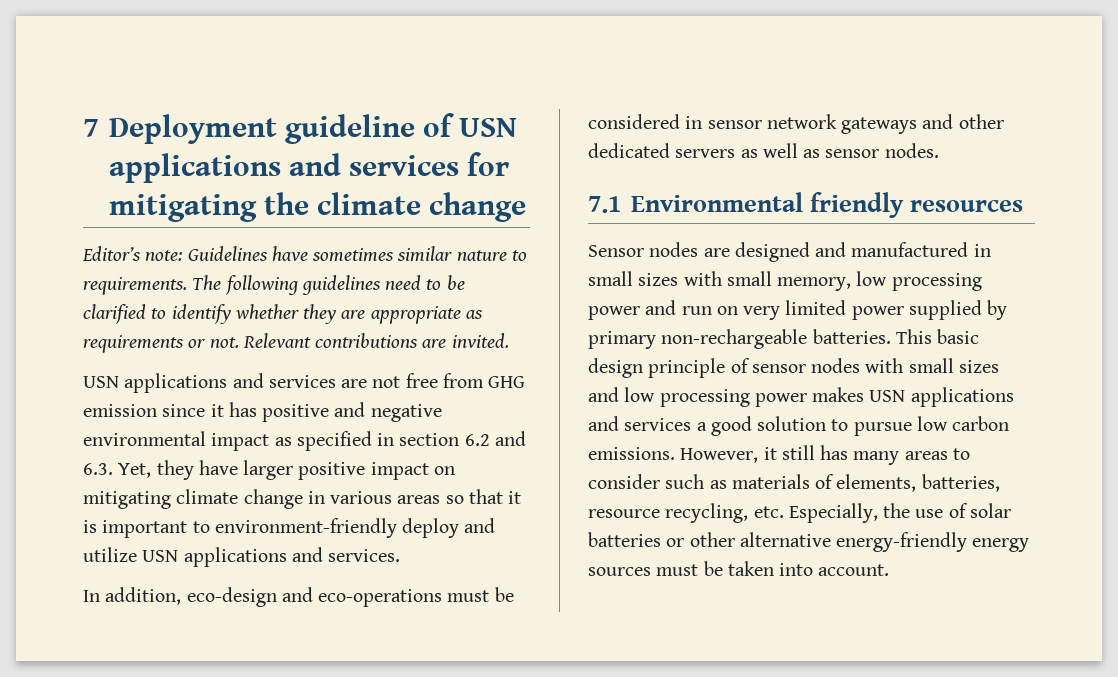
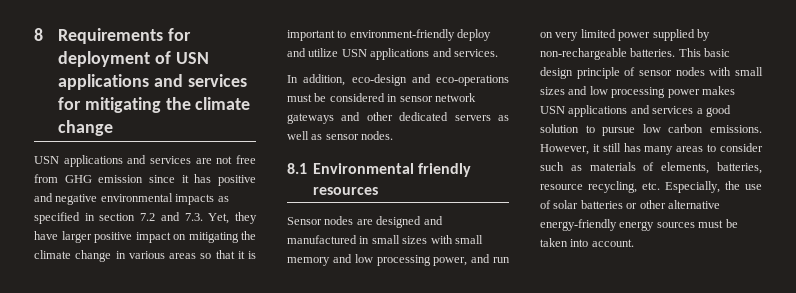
- 7 Deployment guideline of USN applications and services for mitigating the climate change
+ 8 Requirements for deployment of USN applications and services for mitigating the climate change
- Editor’s note: Guidelines have sometimes similar nature to requirements. The following guidelines need to be clarified to identify whether they are appropriate as requirements or not. Relevant contributions are invited.
- USN applications and services are not free from GHG emission since it has positive and negative environmental impact as specified in section 6.2 and 6.3. Yet, they have larger positive impact on mitigating climate change in various areas so that it is important to environment-friendly deploy and utilize USN applications and services.
+ USN applications and services are not free from GHG emission since it has positive and negative environmental impacts as specified in section 7.2 and 7.3. Yet, they have larger positive impact on mitigating the climate change in various areas so that it is important to environment-friendly deploy and utilize USN applications and services.
- 7.1 Environmental friendly resources
+ 8.1 Environmental friendly resources
- Sensor nodes are designed and manufactured in small sizes with small memory, low processing power and run on very limited power supplied by primary non-rechargeable batteries.
+ Sensor nodes are designed and manufactured in small sizes with small memory and low processing power, and run on very limited power supplied by non-rechargeable batteries.

